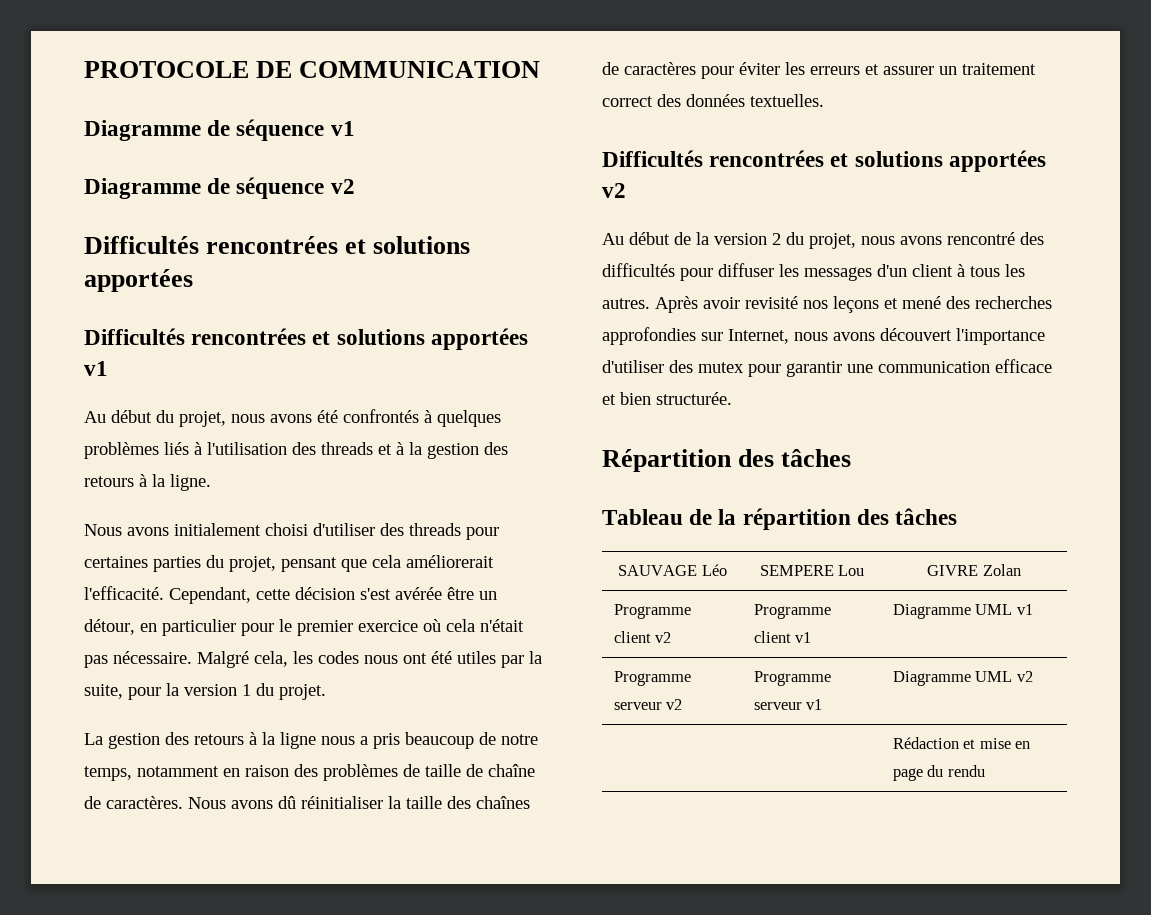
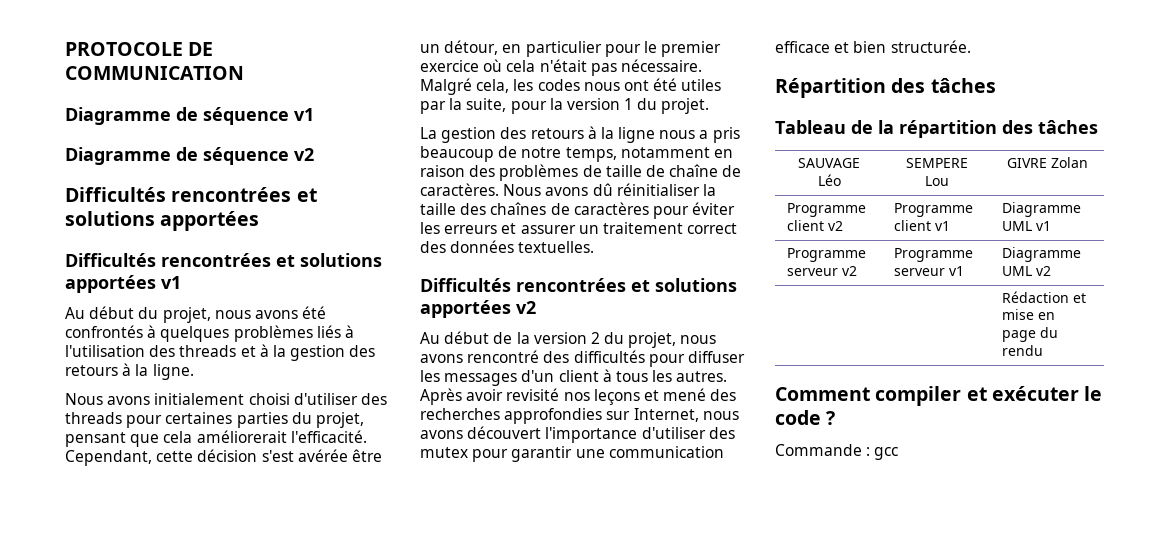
+ Comment compiler et exécuter le code ?
+ Commande : gcc

